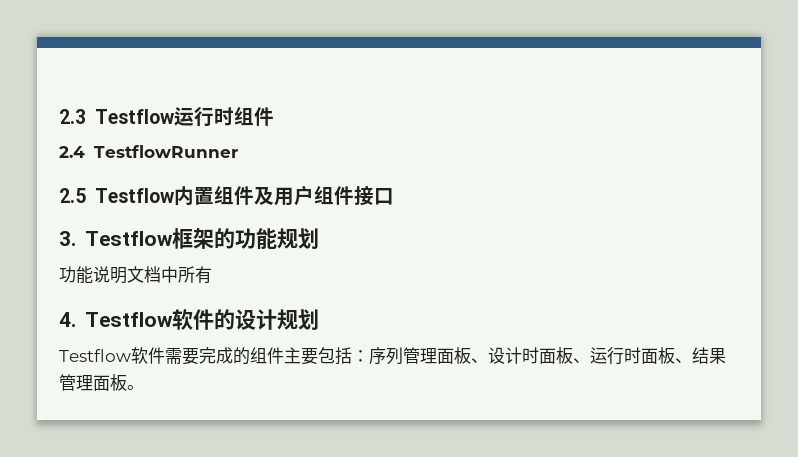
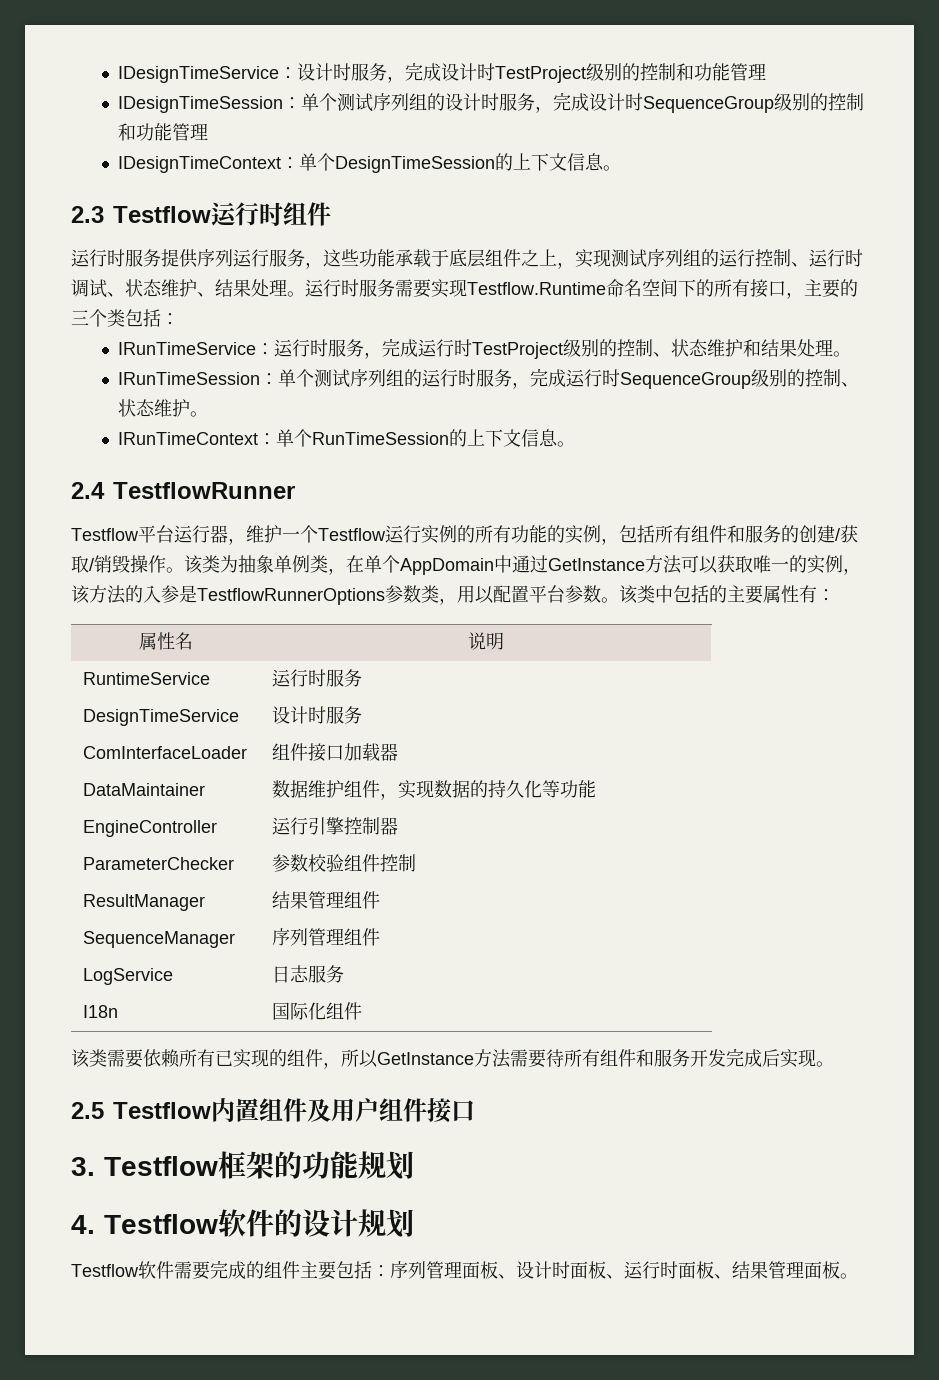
+ IDesignTimeService：设计时服务，完成设计时TestProject级别的控制和功能管理
+ IDesignTimeSession：单个测试序列组的设计时服务，完成设计时SequenceGroup级别的控制和功能管理
+ IDesignTimeContext：单个DesignTimeSession的上下文信息。
+ 运行时服务提供序列运行服务，这些功能承载于底层组件之上，实现测试序列组的运行控制、运行时调试、状态维护、结果处理。运行时服务需要实现Testflow.Runtime命名空间下的所有接口，主要的三个类包括：
+ IRunTimeService：运行时服务，完成运行时TestProject级别的控制、状态维护和结果处理。
+ IRunTimeSession：单个测试序列组的运行时服务，完成运行时SequenceGroup级别的控制、状态维护。
+ IRunTimeContext：单个RunTimeSession的上下文信息。
  2.4 TestflowRunner
+ Testflow平台运行器，维护一个Testflow运行实例的所有功能的实例，包括所有组件和服务的创建/获取/销毁操作。该类为抽象单例类，在单个AppDomain中通过GetInstance方法可以获取唯一的实例，该方法的入参是TestflowRunnerOptions参数类，用以配置平台参数。该类中包括的主要属性有：
+ 属性名 | 说明
+ RuntimeService | 运行时服务
+ DesignTimeService | 设计时服务
+ ComInterfaceLoader | 组件接口加载器
+ DataMaintainer | 数据维护组件，实现数据的持久化等功能
+ EngineController | 运行引擎控制器
+ ParameterChecker | 参数校验组件控制
+ ResultManager | 结果管理组件
+ SequenceManager | 序列管理组件
+ LogService | 日志服务
+ I18n | 国际化组件
+ 该类需要依赖所有已实现的组件，所以GetInstance方法需要待所有组件和服务开发完成后实现。
- 功能说明文档中所有

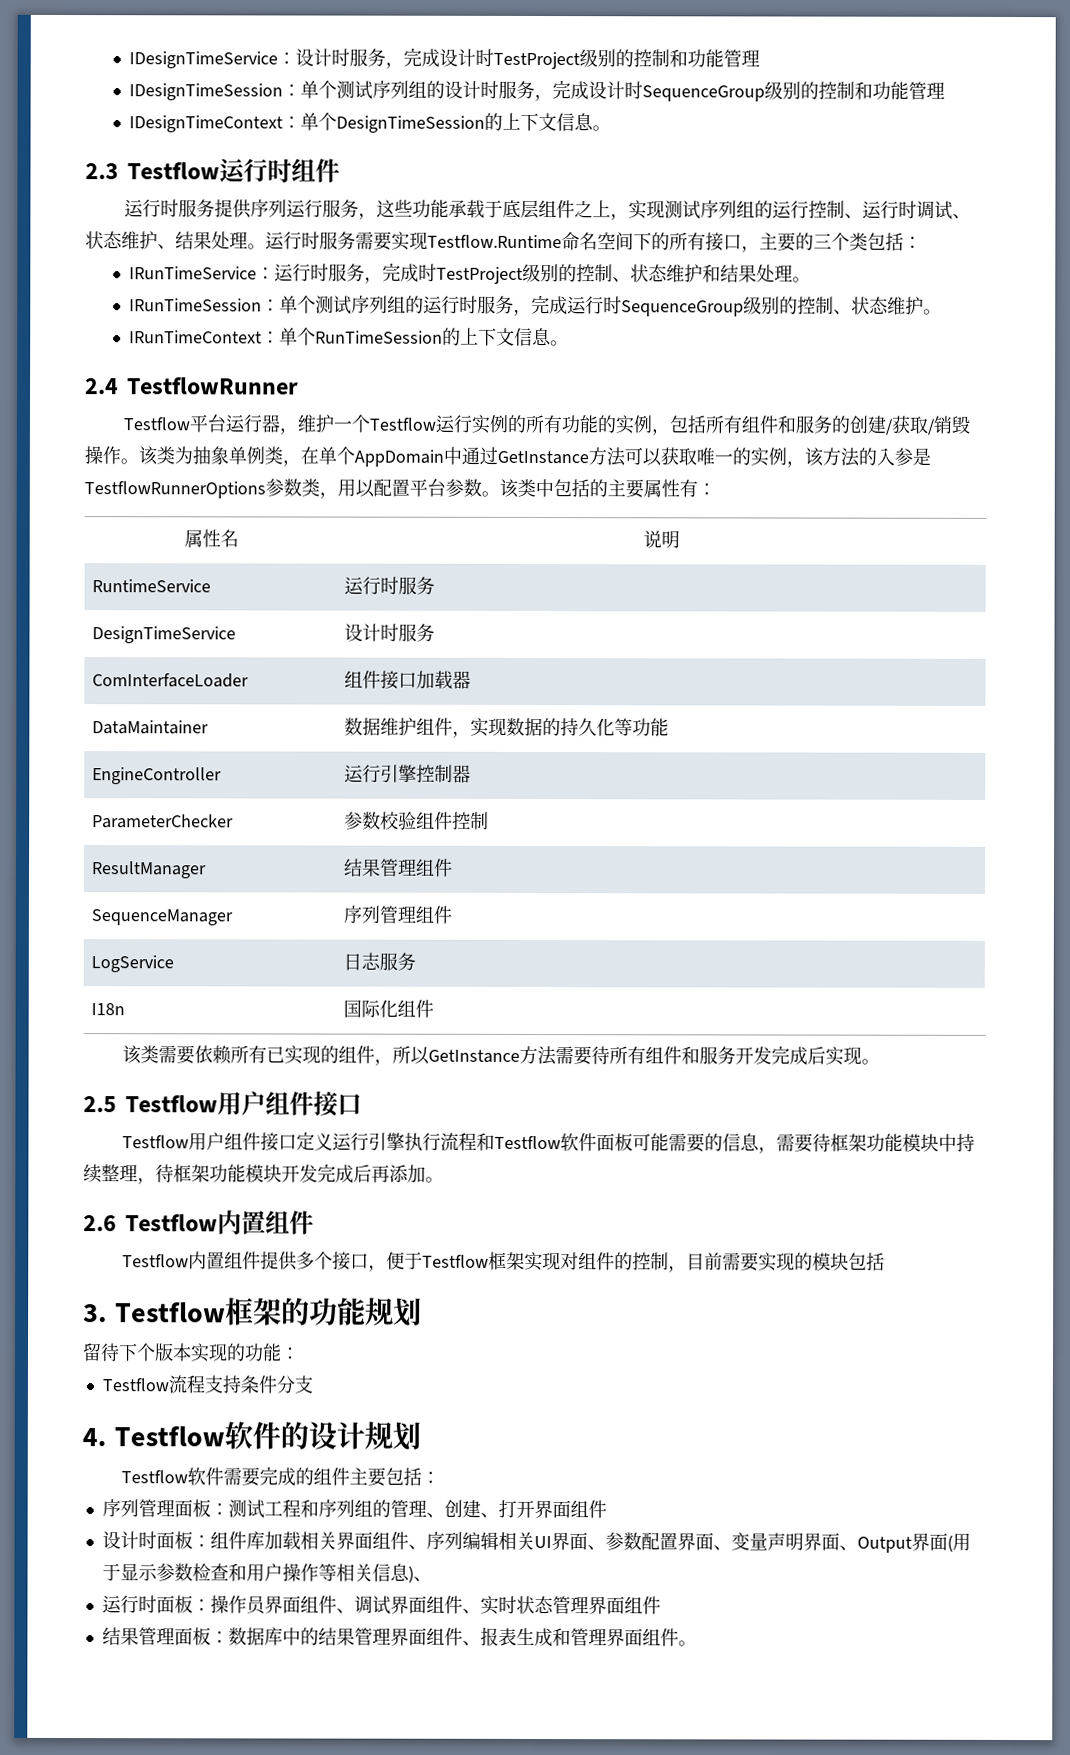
- IRunTimeService：运行时服务，完成运行时TestProject级别的控制、状态维护和结果处理。
+ IRunTimeService：运行时服务，完成时TestProject级别的控制、状态维护和结果处理。
- 2.5 Testflow内置组件及用户组件接口
+ 2.5 Testflow用户组件接口
+ Testflow用户组件接口定义运行引擎执行流程和Testflow软件面板可能需要的信息，需要待框架功能模块中持续整理，待框架功能模块开发完成后再添加。
+ 2.6 Testflow内置组件
+ Testflow内置组件提供多个接口，便于Testflow框架实现对组件的控制，目前需要实现的模块包括
+ 留待下个版本实现的功能：
+ Testflow流程支持条件分支
- Testflow软件需要完成的组件主要包括：序列管理面板、设计时面板、运行时面板、结果管理面板。
+ Testflow软件需要完成的组件主要包括：
+ 序列管理面板：测试工程和序列组的管理、创建、打开界面组件
+ 设计时面板：组件库加载相关界面组件、序列编辑相关UI界面、参数配置界面、变量声明界面、Output界面(用于显示参数检查和用户操作等相关信息)、
+ 运行时面板：操作员界面组件、调试界面组件、实时状态管理界面组件
+ 结果管理面板：数据库中的结果管理界面组件、报表生成和管理界面组件。

